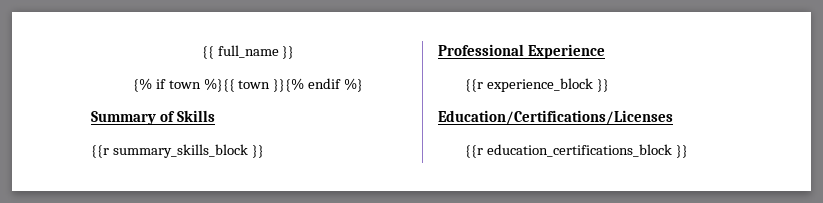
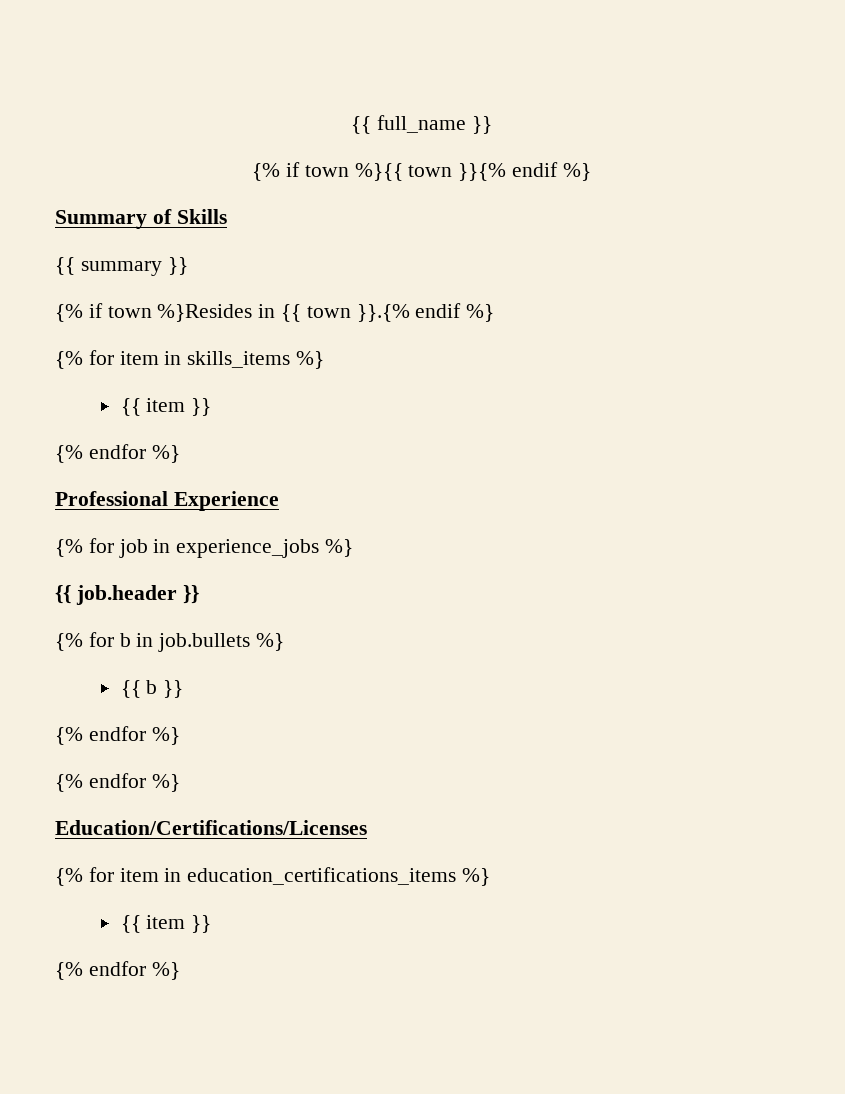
- {{r summary_skills_block }}
+ {{ summary }}
+ {% if town %}Resides in {{ town }}.{% endif %}
+ {% for item in skills_items %}
+ {{ item }}
+ {% endfor %}
  Professional Experience
- {{r experience_block }}
+ {% for job in experience_jobs %}
+ {{ job.header }}
+ {% for b in job.bullets %}
+ {{ b }}
+ {% endfor %}
+ {% endfor %}
  Education/Certifications/Licenses
- {{r education_certifications_block }}
+ {% for item in education_certifications_items %}
+ {{ item }}
+ {% endfor %}

